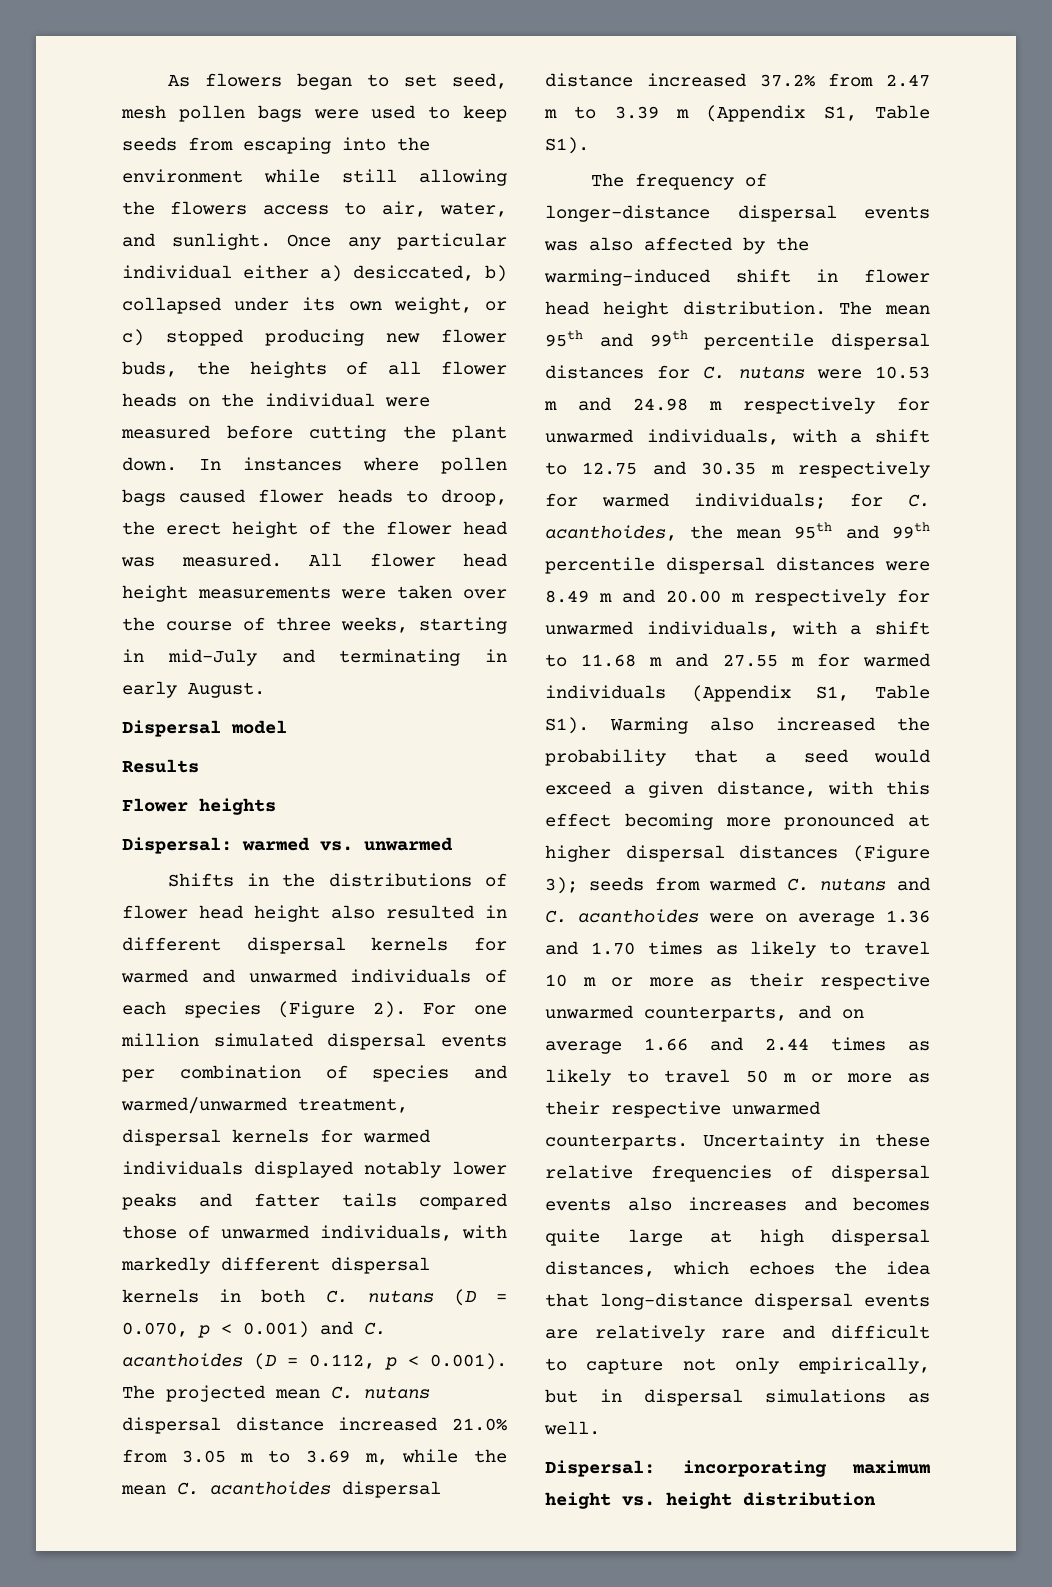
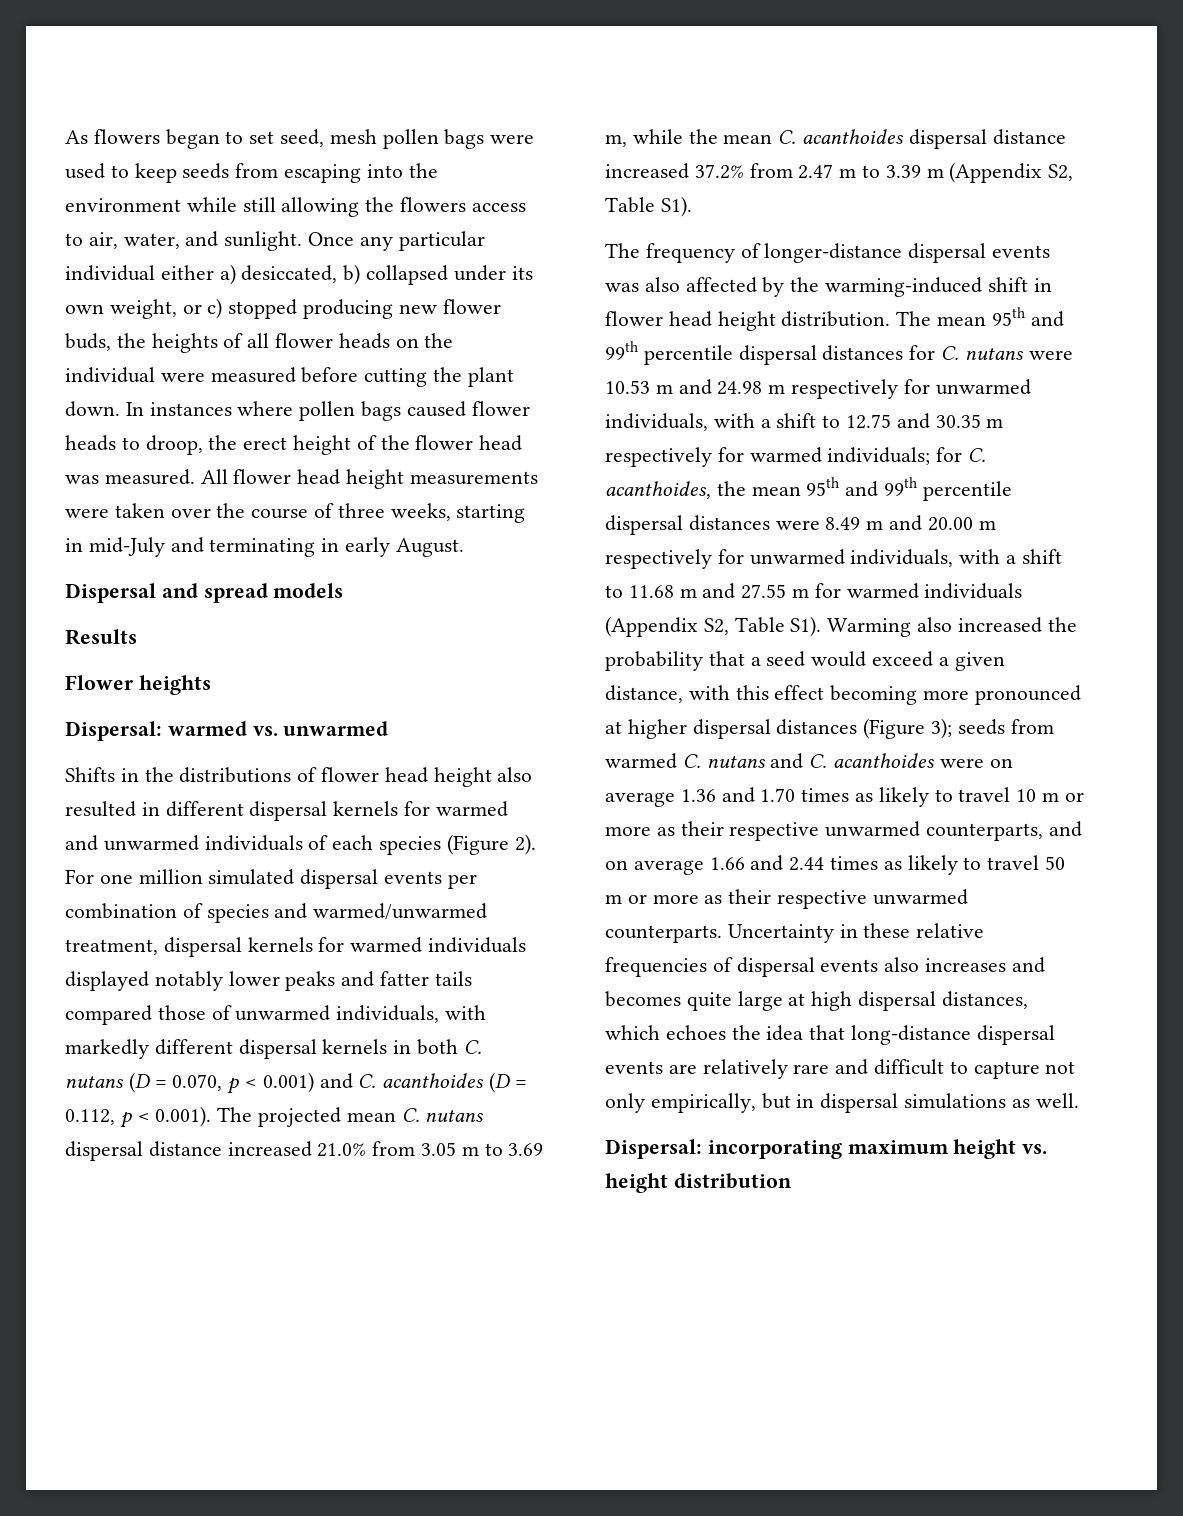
- Dispersal model
+ Dispersal and spread models
- For one million simulated dispersal events per combination of species and warmed/unwarmed treatment, dispersal kernels for warmed individuals displayed notably lower peaks and fatter tails compared those of unwarmed individuals, with markedly different dispersal kernels in both C. nutans (D = 0.070, p < 0.001) and C. acanthoides (D = 0.112, p < 0.001). The projected mean C. nutans dispersal distance increased 21.0% from 3.05 m to 3.69 m, while the mean C. acanthoides dispersal distance increased 37.2% from 2.47 m to 3.39 m (Appendix S1, Table S1).
+ For one million simulated dispersal events per combination of species and warmed/unwarmed treatment, dispersal kernels for warmed individuals displayed notably lower peaks and fatter tails compared those of unwarmed individuals, with markedly different dispersal kernels in both C. nutans (D = 0.070, p < 0.001) and C. acanthoides (D = 0.112, p < 0.001). The projected mean C. nutans dispersal distance increased 21.0% from 3.05 m to 3.69 m, while the mean C. acanthoides dispersal distance increased 37.2% from 2.47 m to 3.39 m (Appendix S2, Table S1).
- for C. acanthoides, the mean 95th and 99th percentile dispersal distances were 8.49 m and 20.00 m respectively for unwarmed individuals, with a shift to 11.68 m and 27.55 m for warmed individuals (Appendix S1, Table S1). Warming also increased the probability that a seed would exceed a given distance, with this effect becoming more pronounced at higher dispersal distances (Figure 3);
+ for C. acanthoides, the mean 95th and 99th percentile dispersal distances were 8.49 m and 20.00 m respectively for unwarmed individuals, with a shift to 11.68 m and 27.55 m for warmed individuals (Appendix S2, Table S1). Warming also increased the probability that a seed would exceed a given distance, with this effect becoming more pronounced at higher dispersal distances (Figure 3);

